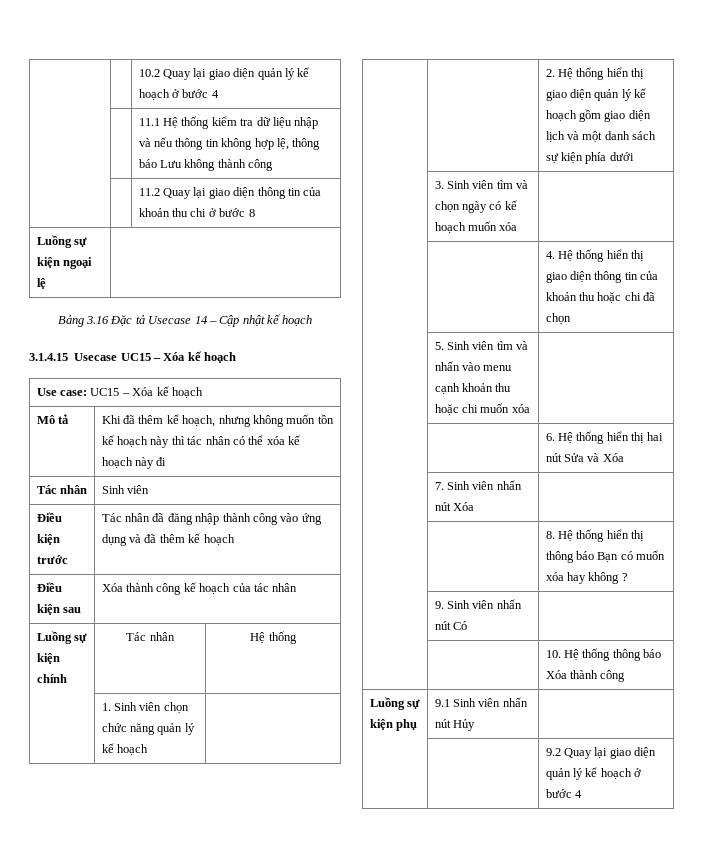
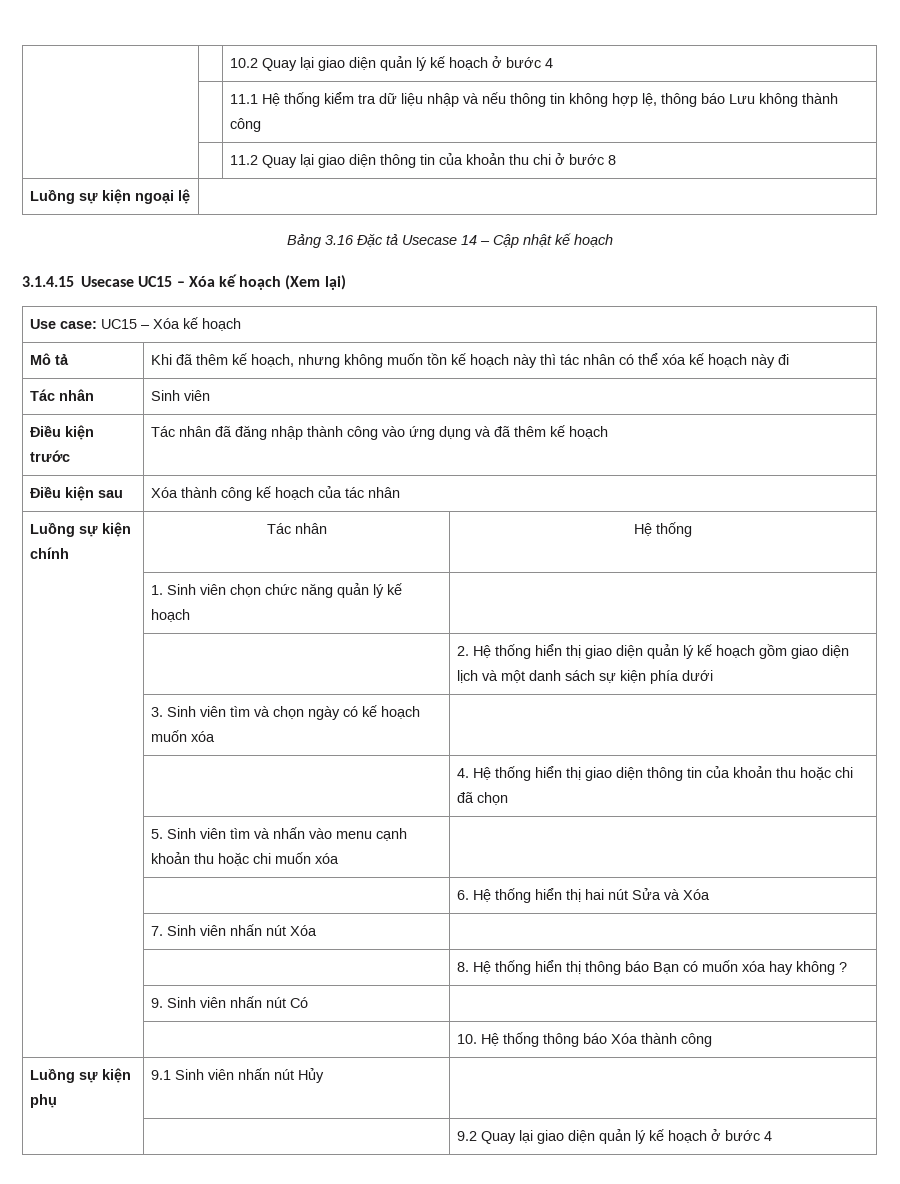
- 3.1.4.15 Usecase UC15 – Xóa kế hoạch
+ 3.1.4.15 Usecase UC15 – Xóa kế hoạch (Xem lại)

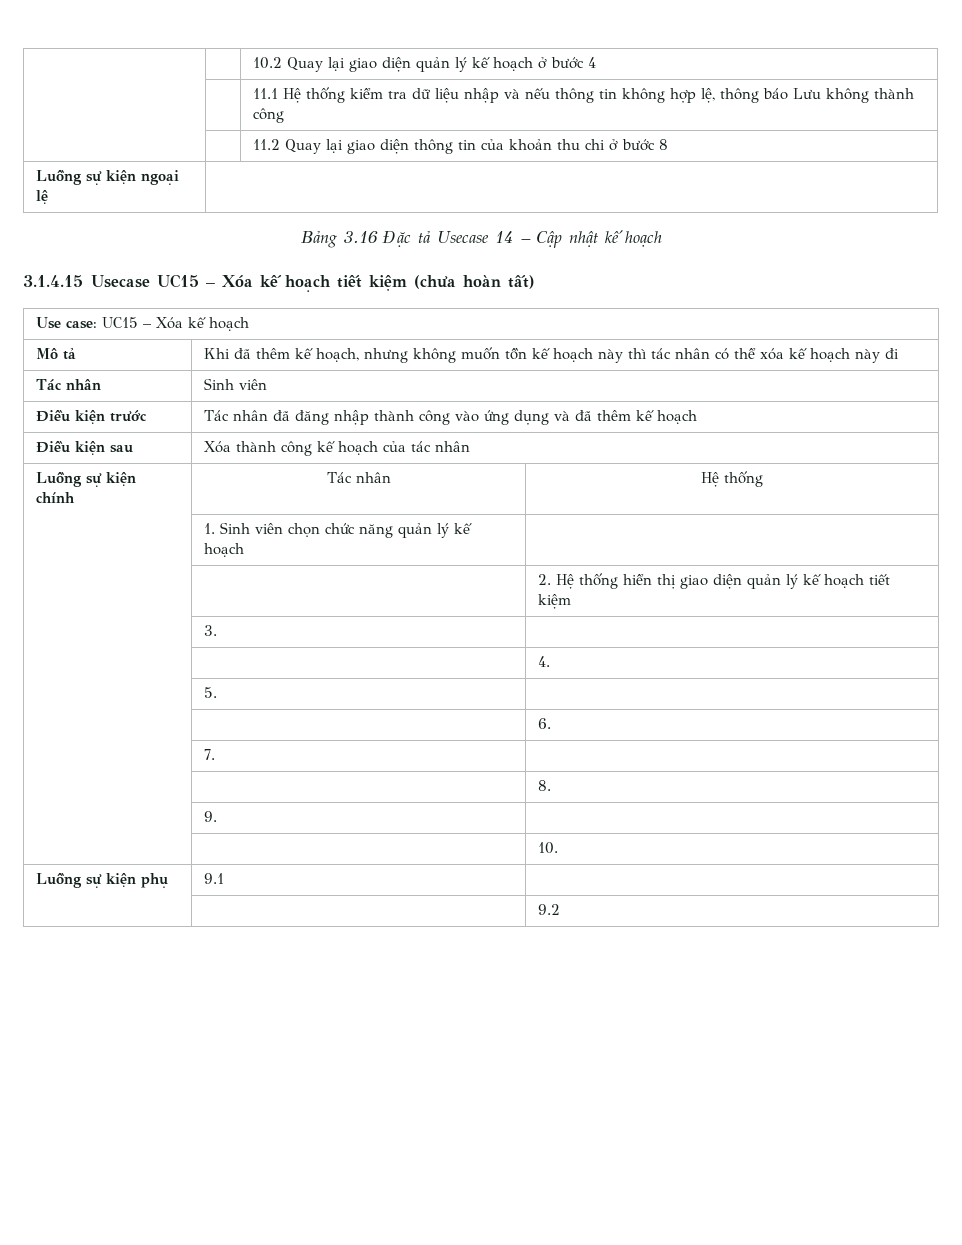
- 3.1.4.15 Usecase UC15 – Xóa kế hoạch (Xem lại)
+ 3.1.4.15 Usecase UC15 – Xóa kế hoạch tiết kiệm (chưa hoàn tất)
- | | 2. Hệ thống hiển thị giao diện quản lý kế hoạch gồm giao diện lịch và một danh sách sự kiện phía dưới
- | 3. Sinh viên tìm và chọn ngày có kế hoạch muốn xóa |
- | | 4. Hệ thống hiển thị giao diện thông tin của khoản thu hoặc chi đã chọn
- | 5. Sinh viên tìm và nhấn vào menu cạnh khoản thu hoặc chi muốn xóa |
- | | 6. Hệ thống hiển thị hai nút Sửa và Xóa
- | 7. Sinh viên nhấn nút Xóa |
- | | 8. Hệ thống hiển thị thông báo Bạn có muốn xóa hay không ?
- | 9. Sinh viên nhấn nút Có |
- | | 10. Hệ thống thông báo Xóa thành công
+ | | 2. Hệ thống hiển thị giao diện quản lý kế hoạch tiết kiệm
+ | 3. |
+ | | 4.
+ | 5. |
+ | | 6.
+ | 7. |
+ | | 8.
+ | 9. |
+ | | 10.
- Luồng sự kiện phụ | 9.1 Sinh viên nhấn nút Hủy |
- | | 9.2 Quay lại giao diện quản lý kế hoạch ở bước 4
+ Luồng sự kiện phụ | 9.1 |
+ | | 9.2

